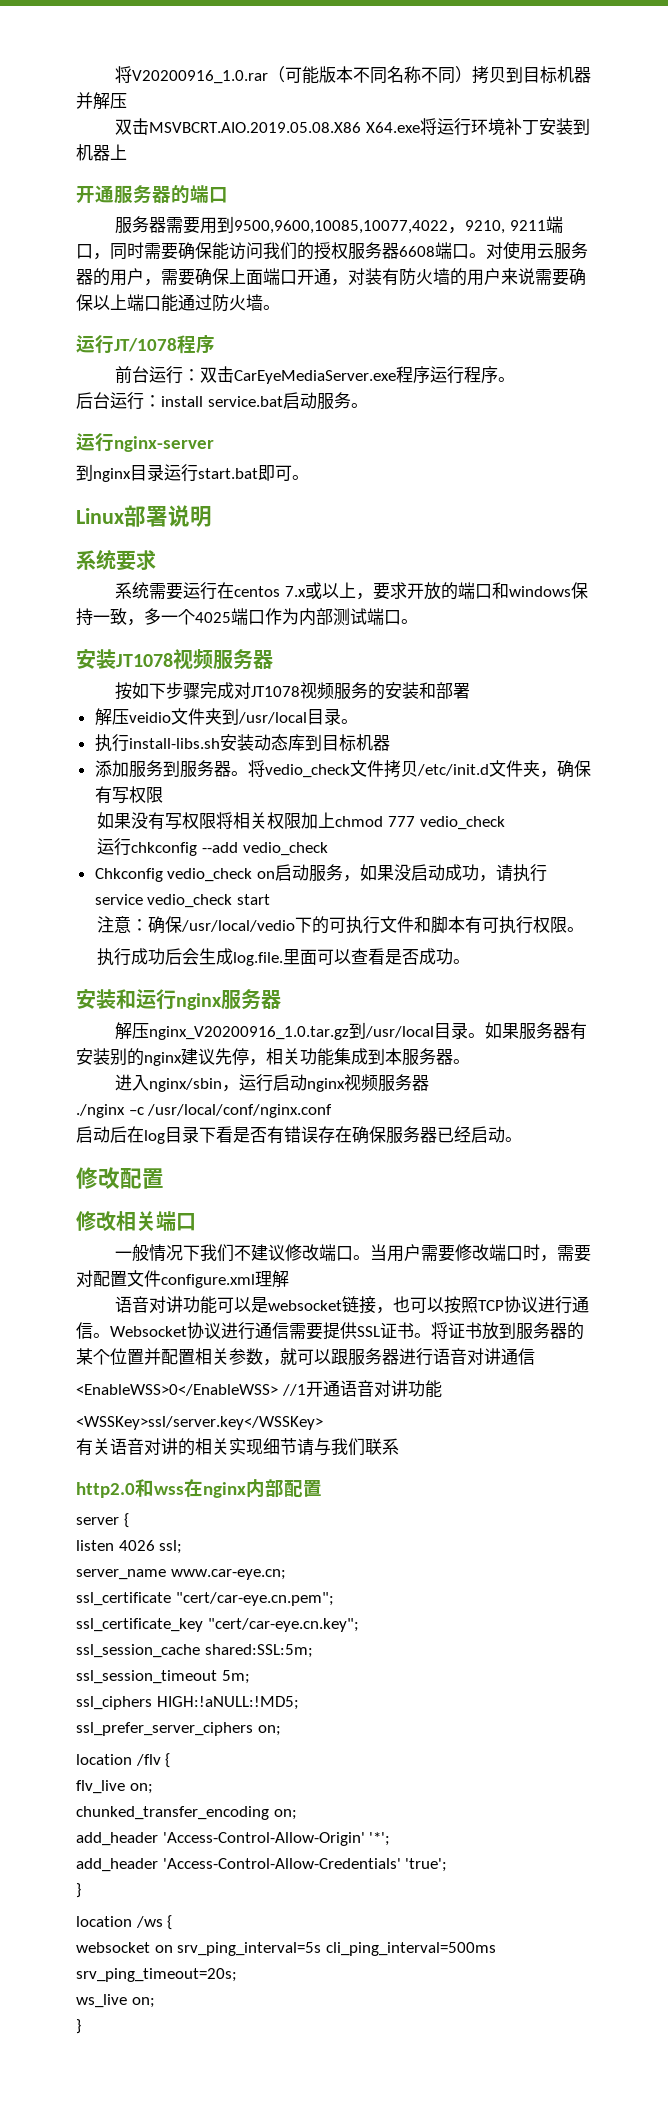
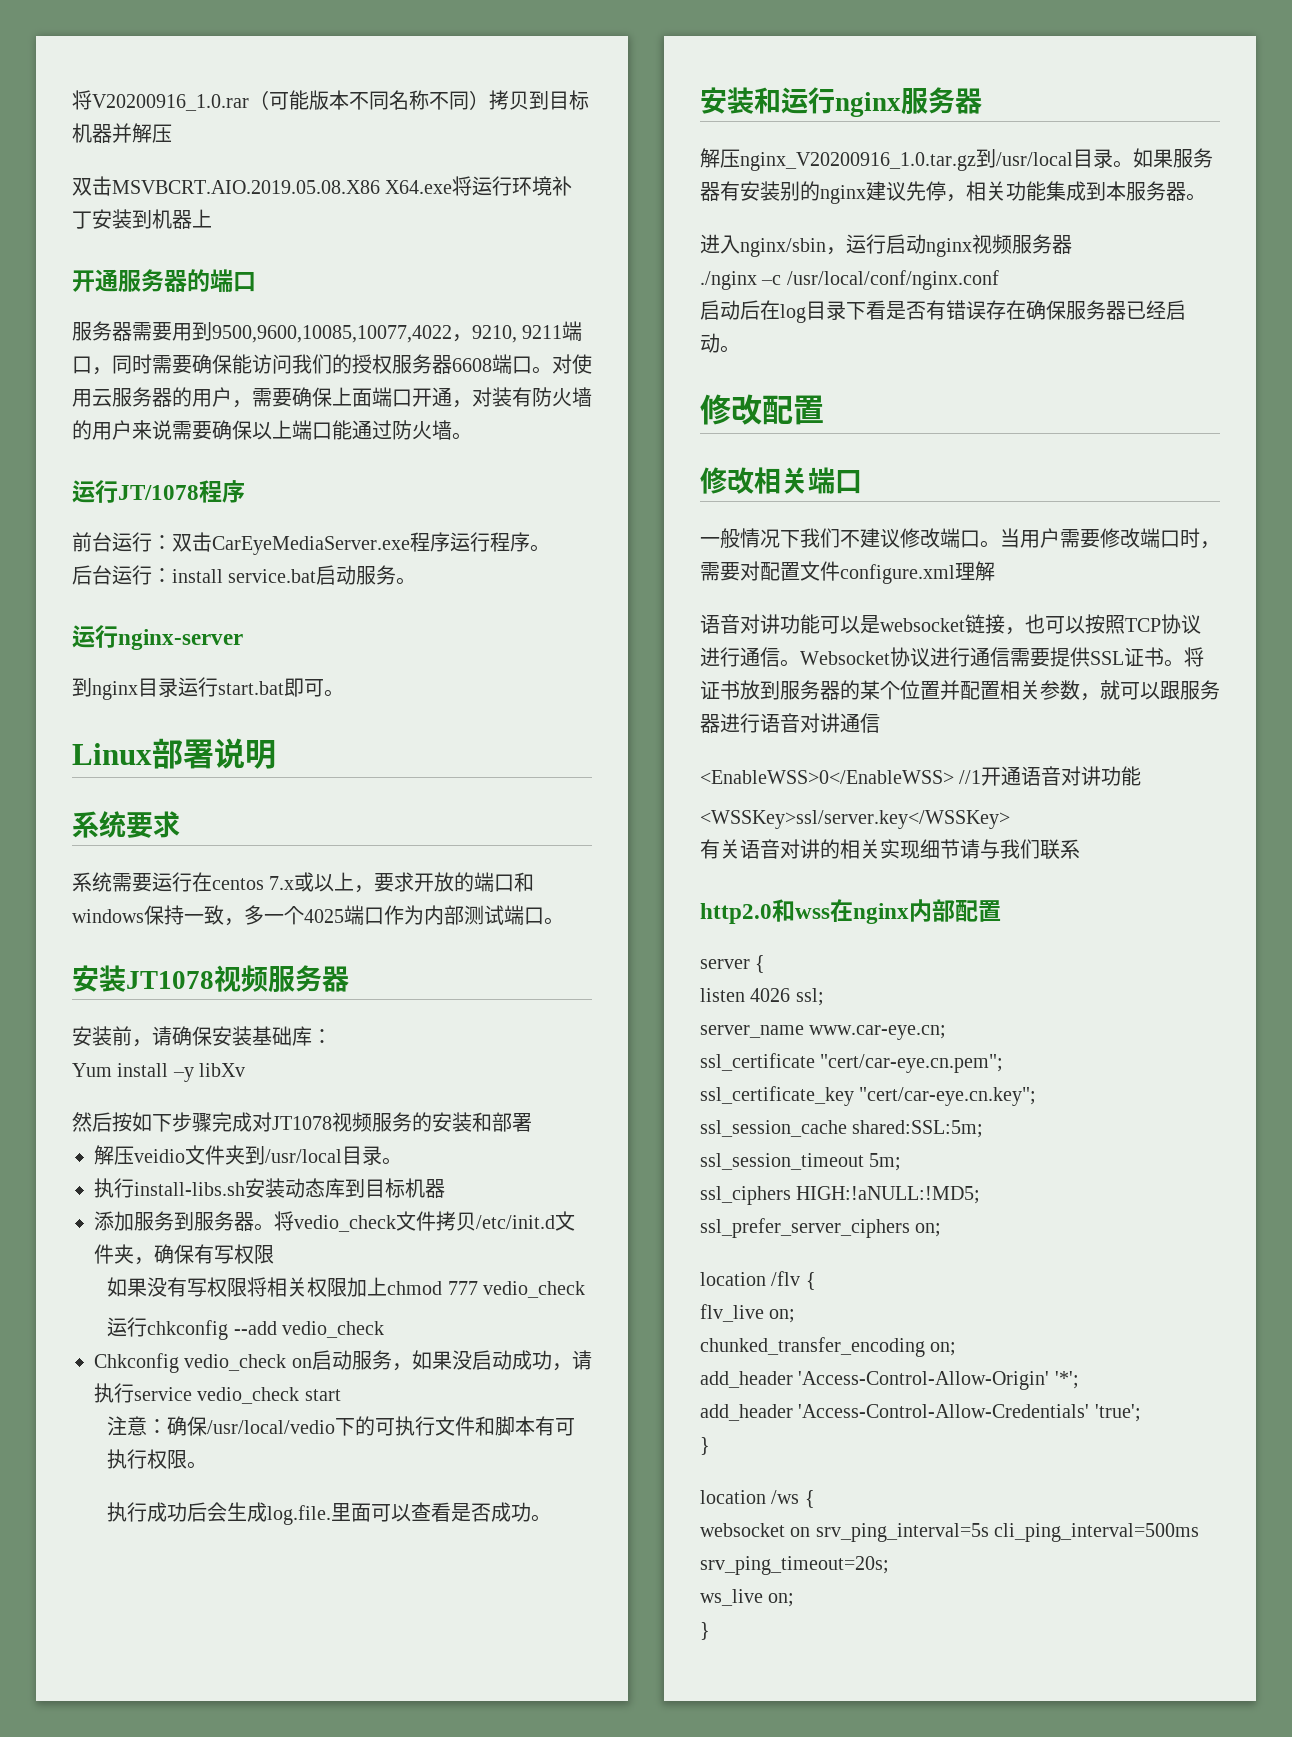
- 按如下步骤完成对JT1078视频服务的安装和部署
+ 安装前，请确保安装基础库：
+ Yum install –y libXv
+ 然后按如下步骤完成对JT1078视频服务的安装和部署

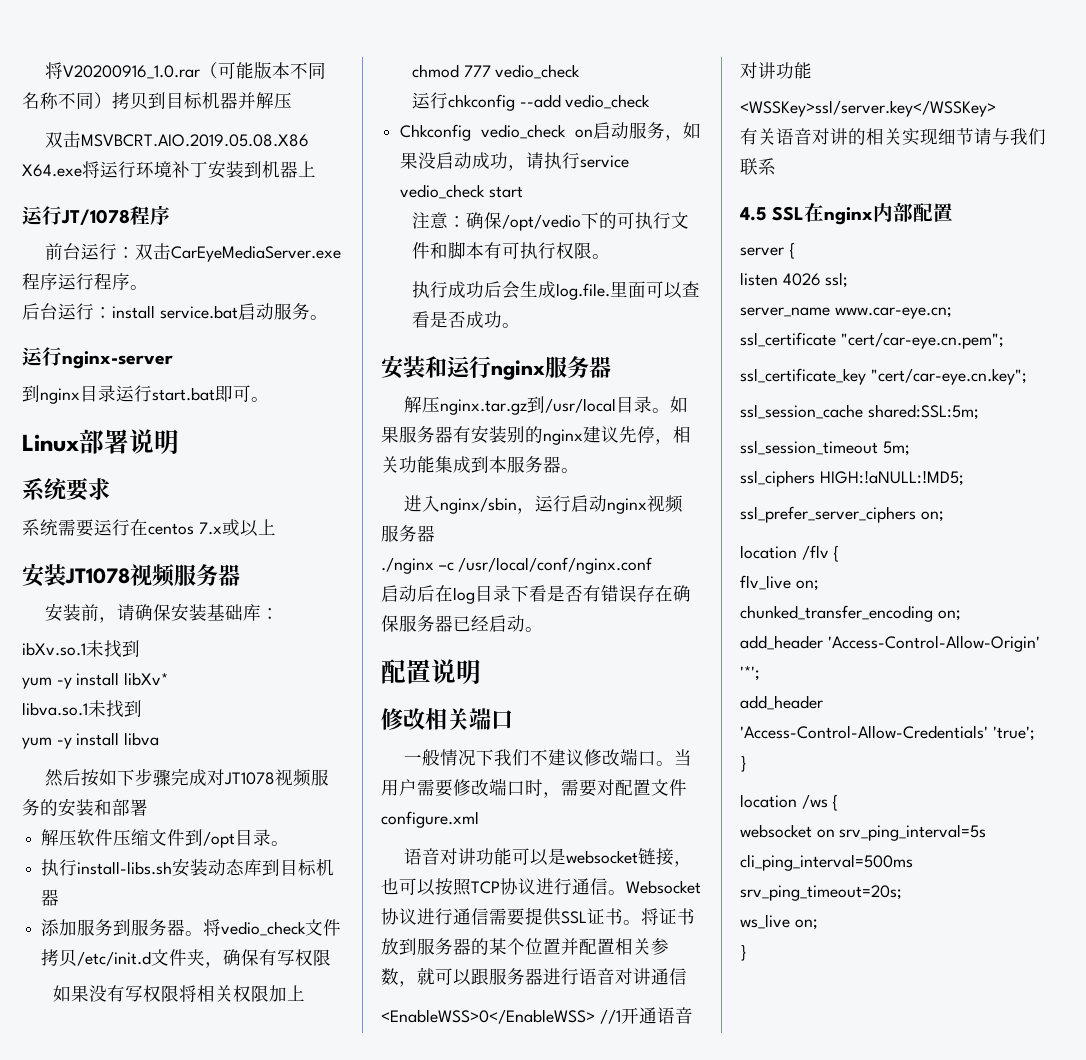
- 开通服务器的端口
- 服务器需要用到9500,9600,10085,10077,4022，9210, 9211端口，同时需要确保能访问我们的授权服务器6608端口。对使用云服务器的用户，需要确保上面端口开通，对装有防火墙的用户来说需要确保以上端口能通过防火墙。
- 系统需要运行在centos 7.x或以上，要求开放的端口和windows保持一致，多一个4025端口作为内部测试端口。
+ 系统需要运行在centos 7.x或以上
- Yum install –y libXv
+ ibXv.so.1未找到
+ yum -y install libXv*
+ libva.so.1未找到
+ yum -y install libva
- 解压veidio文件夹到/usr/local目录。
+ 解压软件压缩文件到/opt目录。
- 注意：确保/usr/local/vedio下的可执行文件和脚本有可执行权限。
+ 注意：确保/opt/vedio下的可执行文件和脚本有可执行权限。
- 解压nginx_V20200916_1.0.tar.gz到/usr/local目录。
+ 解压nginx.tar.gz到/usr/local目录。
- 修改配置
+ 配置说明
- 当用户需要修改端口时，需要对配置文件configure.xml理解
+ 当用户需要修改端口时，需要对配置文件configure.xml
- http2.0和wss在nginx内部配置
+ 4.5 SSL在nginx内部配置

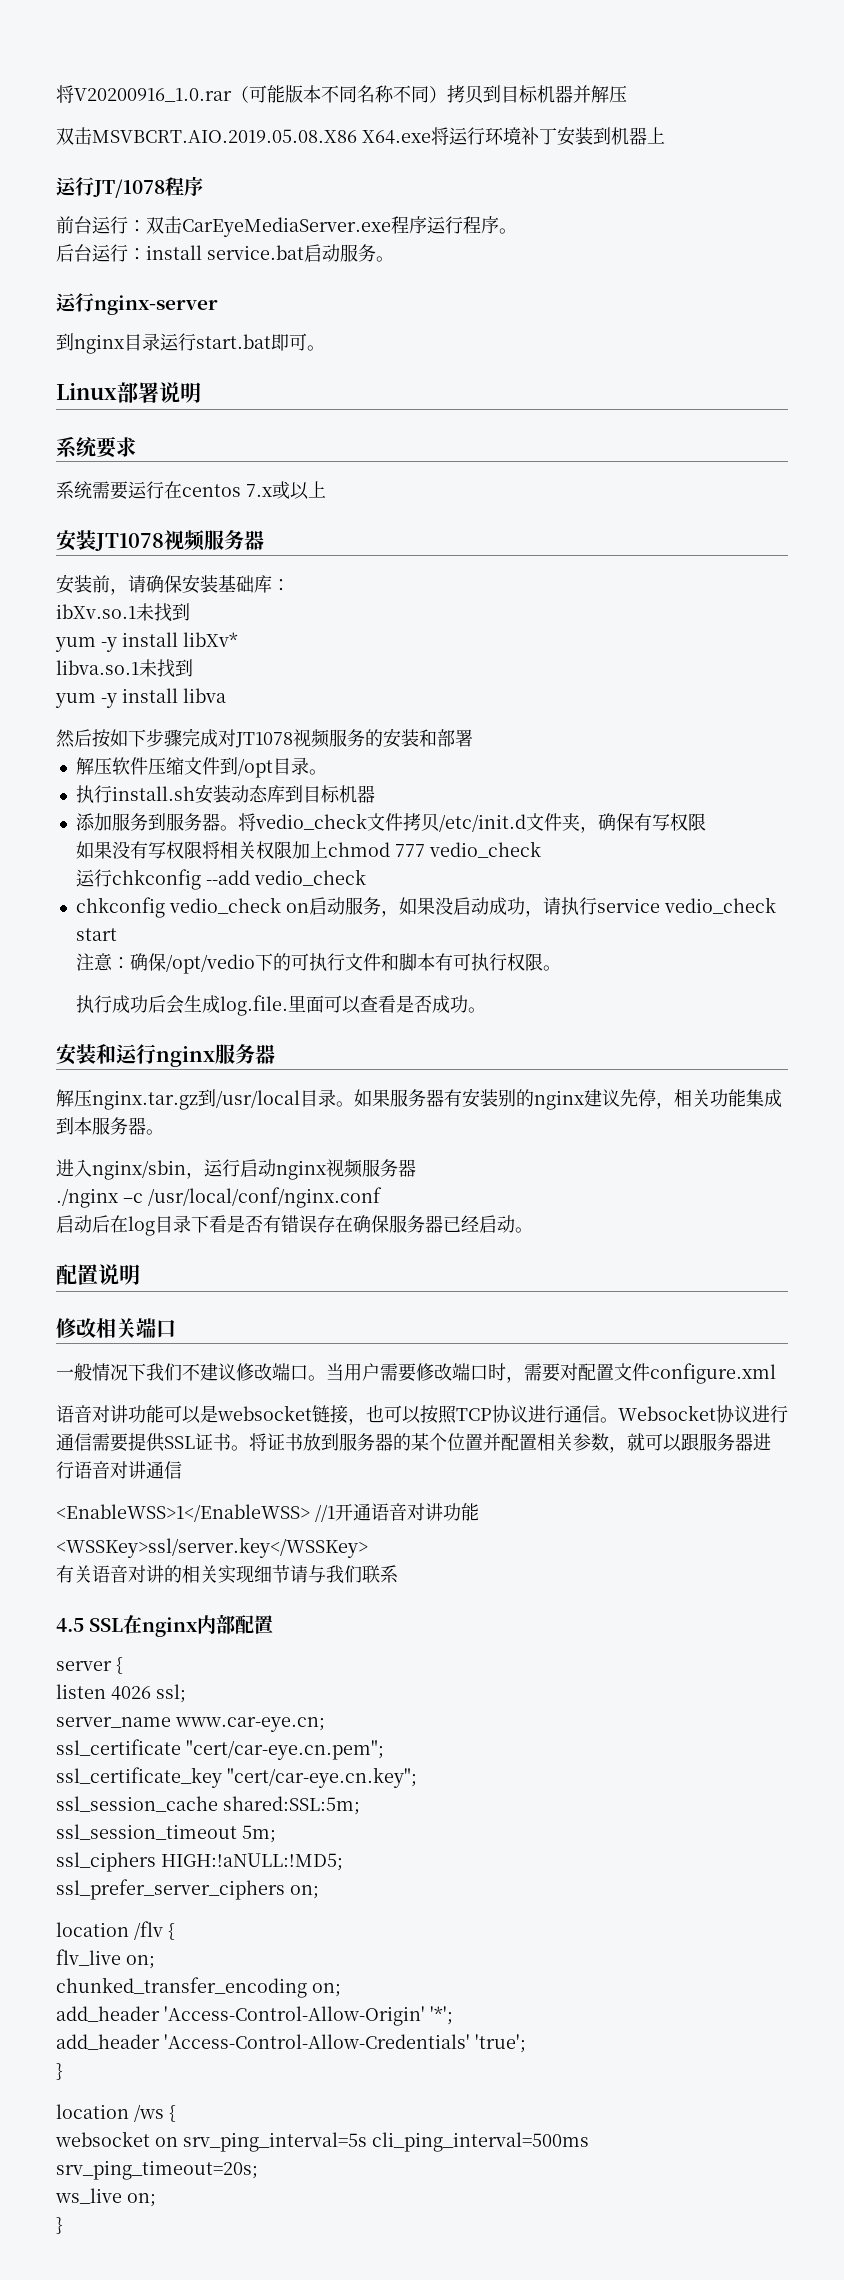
- 执行install-libs.sh安装动态库到目标机器
+ 执行install.sh安装动态库到目标机器
- Chkconfig vedio_check on启动服务，如果没启动成功，请执行service vedio_check start
+ chkconfig vedio_check on启动服务，如果没启动成功，请执行service vedio_check start
- <EnableWSS>0</EnableWSS> //1开通语音对讲功能
+ <EnableWSS>1</EnableWSS> //1开通语音对讲功能

